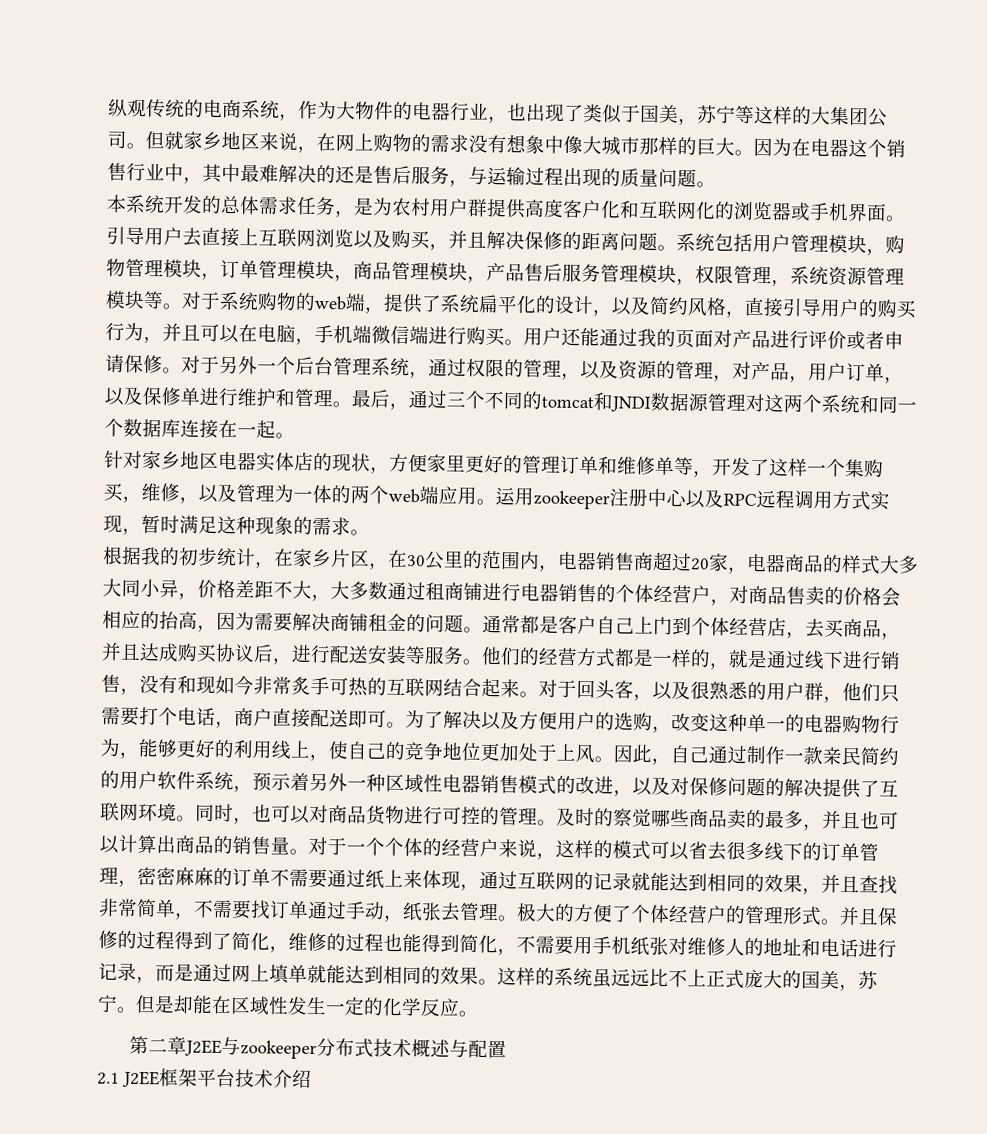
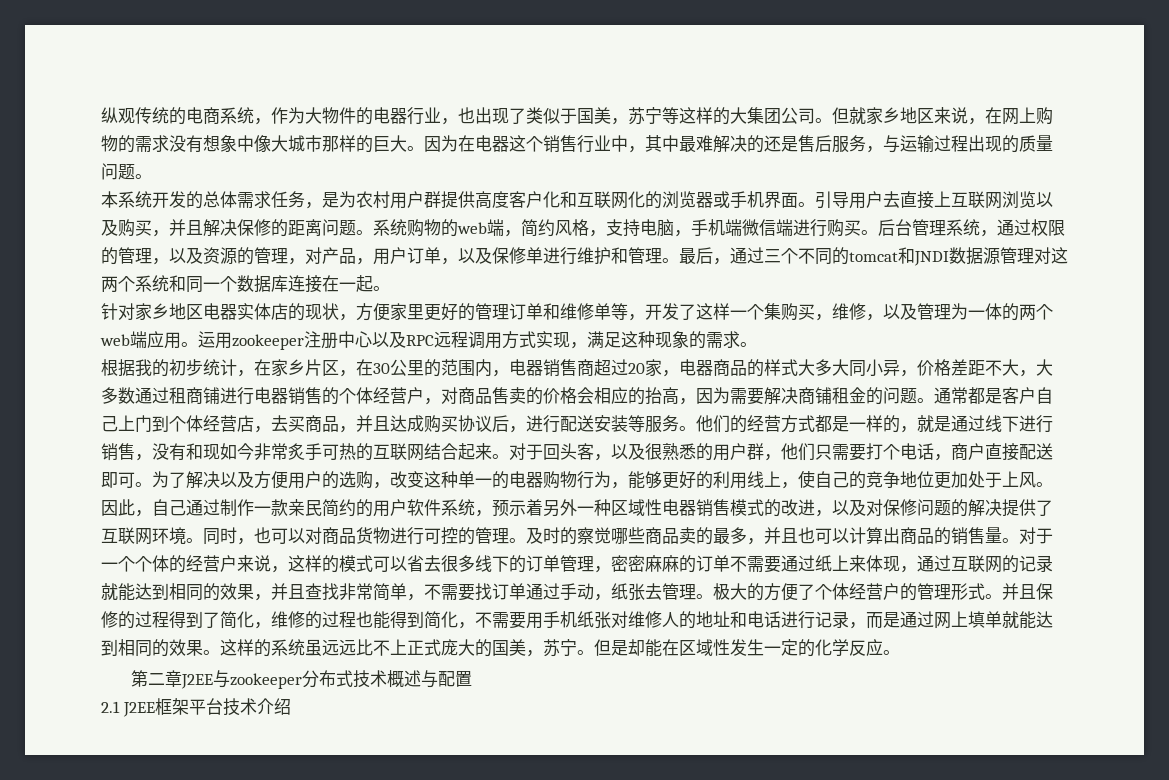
- 系统包括用户管理模块，购物管理模块，订单管理模块，商品管理模块，产品售后服务管理模块，权限管理，系统资源管理模块等。对于系统购物的web端，提供了系统扁平化的设计，以及简约风格，直接引导用户的购买行为，并且可以在电脑，手机端微信端进行购买。
+ 系统购物的web端，简约风格，支持电脑，手机端微信端进行购买。
- 用户还能通过我的页面对产品进行评价或者申请保修。对于另外一个后台管理系统，通过权限的管理，以及资源的管理，对产品，用户订单，以及保修单进行维护和管理。
+ 后台管理系统，通过权限的管理，以及资源的管理，对产品，用户订单，以及保修单进行维护和管理。
- 运用zookeeper注册中心以及RPC远程调用方式实现，暂时满足这种现象的需求。
+ 运用zookeeper注册中心以及RPC远程调用方式实现，满足这种现象的需求。

